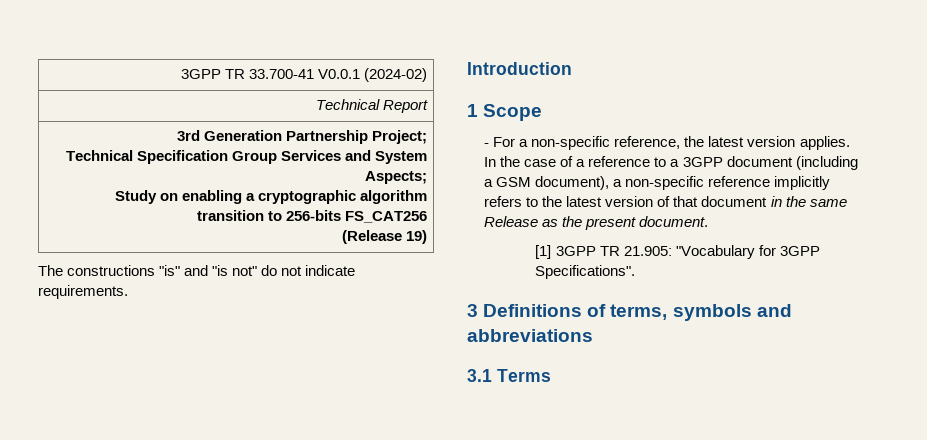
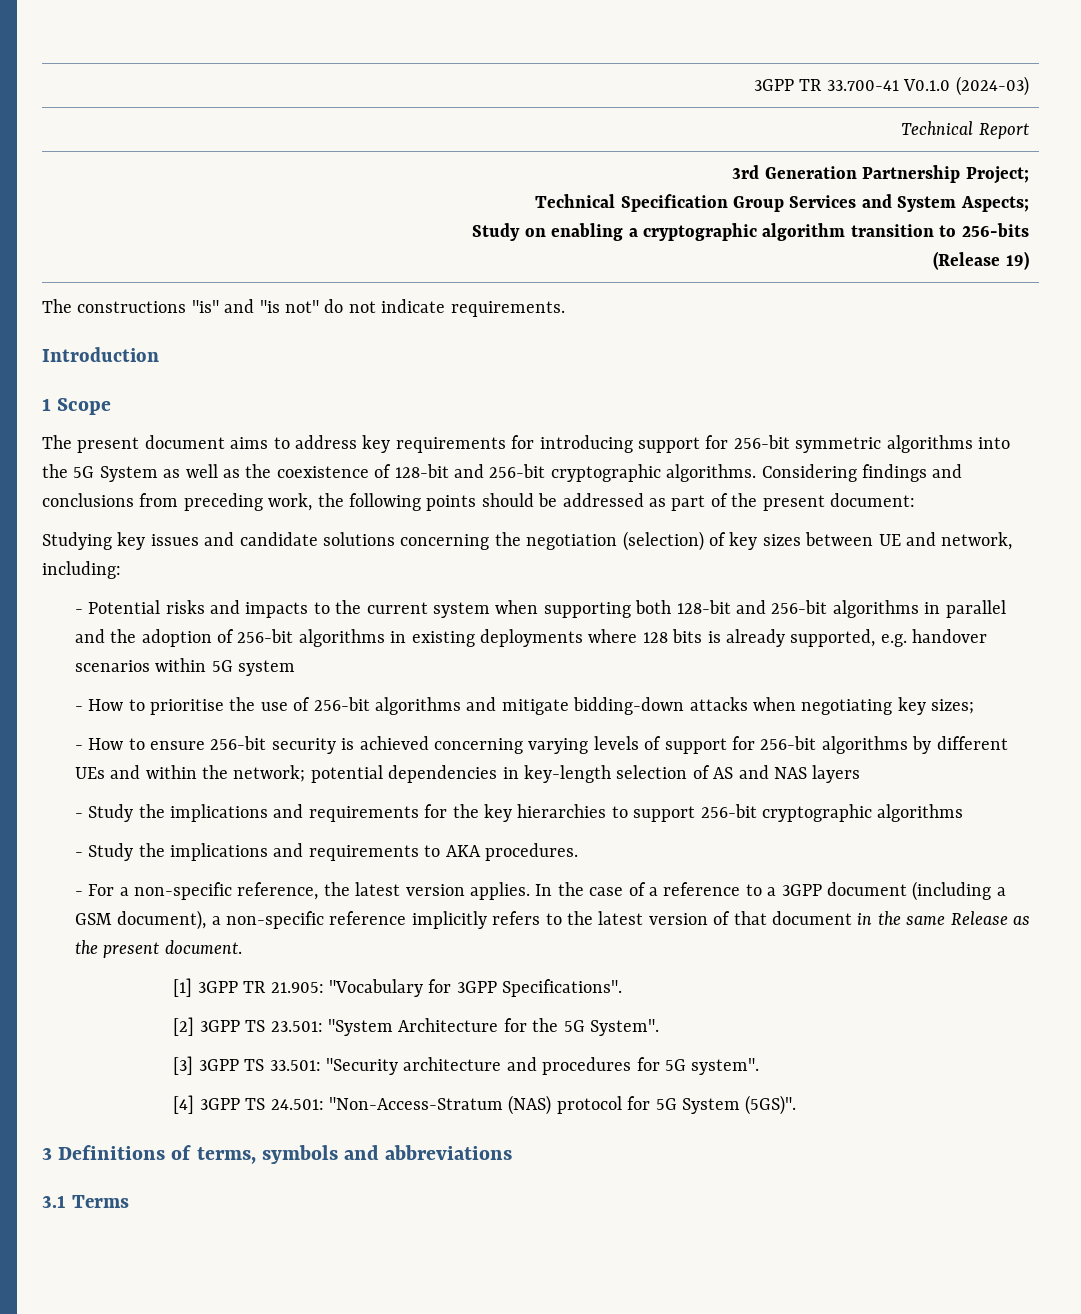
- 3GPP TR 33.700-41 V0.0.1 (2024-02)
+ 3GPP TR 33.700-41 V0.1.0 (2024-03)
  3rd Generation Partnership Project;
  Technical Specification Group Services and System Aspects;
- Study on enabling a cryptographic algorithm transition to 256-bits FS_CAT256
+ Study on enabling a cryptographic algorithm transition to 256-bits
+ The present document aims to address key requirements for introducing support for 256-bit symmetric algorithms into the 5G System as well as the coexistence of 128-bit and 256-bit cryptographic algorithms. Considering findings and conclusions from preceding work, the following points should be addressed as part of the present document:
+ Studying key issues and candidate solutions concerning the negotiation (selection) of key sizes between UE and network, including:
+ - Potential risks and impacts to the current system when supporting both 128-bit and 256-bit algorithms in parallel and the adoption of 256-bit algorithms in existing deployments where 128 bits is already supported, e.g. handover scenarios within 5G system
+ - How to prioritise the use of 256-bit algorithms and mitigate bidding-down attacks when negotiating key sizes;
+ - How to ensure 256-bit security is achieved concerning varying levels of support for 256-bit algorithms by different UEs and within the network; potential dependencies in key-length selection of AS and NAS layers
+ - Study the implications and requirements for the key hierarchies to support 256-bit cryptographic algorithms
+ - Study the implications and requirements to AKA procedures.
+ [2] 3GPP TS 23.501: "System Architecture for the 5G System".
+ [3] 3GPP TS 33.501: "Security architecture and procedures for 5G system".
+ [4] 3GPP TS 24.501: "Non-Access-Stratum (NAS) protocol for 5G System (5GS)".

